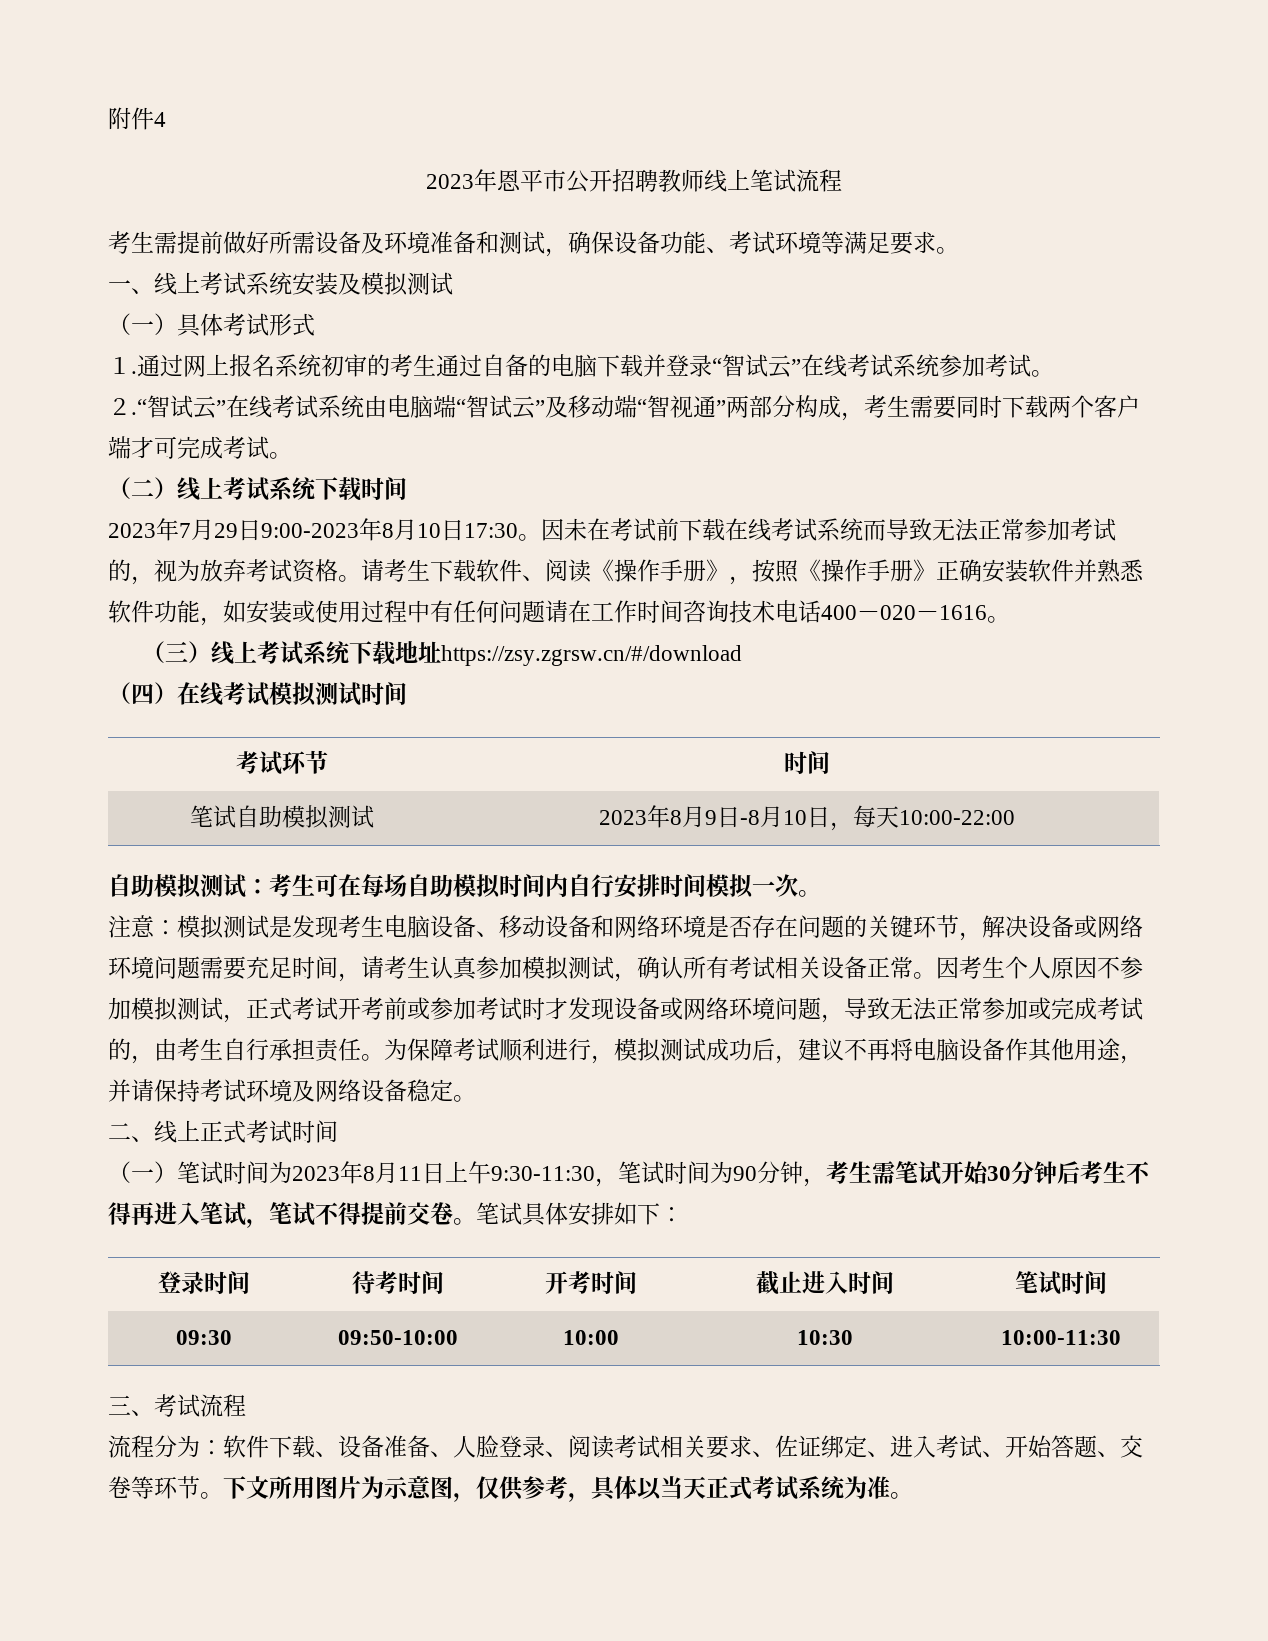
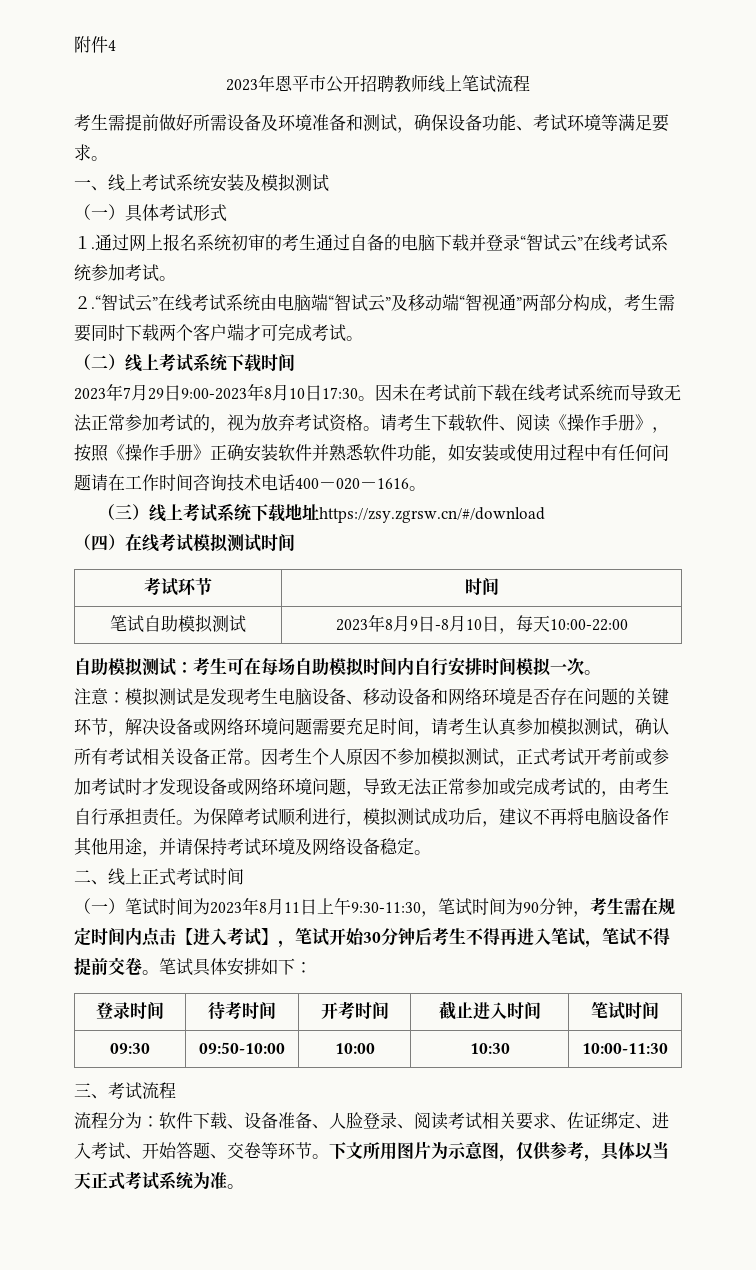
- （一）笔试时间为2023年8月11日上午9:30-11:30，笔试时间为90分钟，考生需笔试开始30分钟后考生不得再进入笔试，笔试不得提前交卷。
+ （一）笔试时间为2023年8月11日上午9:30-11:30，笔试时间为90分钟，考生需在规定时间内点击【进入考试】，笔试开始30分钟后考生不得再进入笔试，笔试不得提前交卷。

